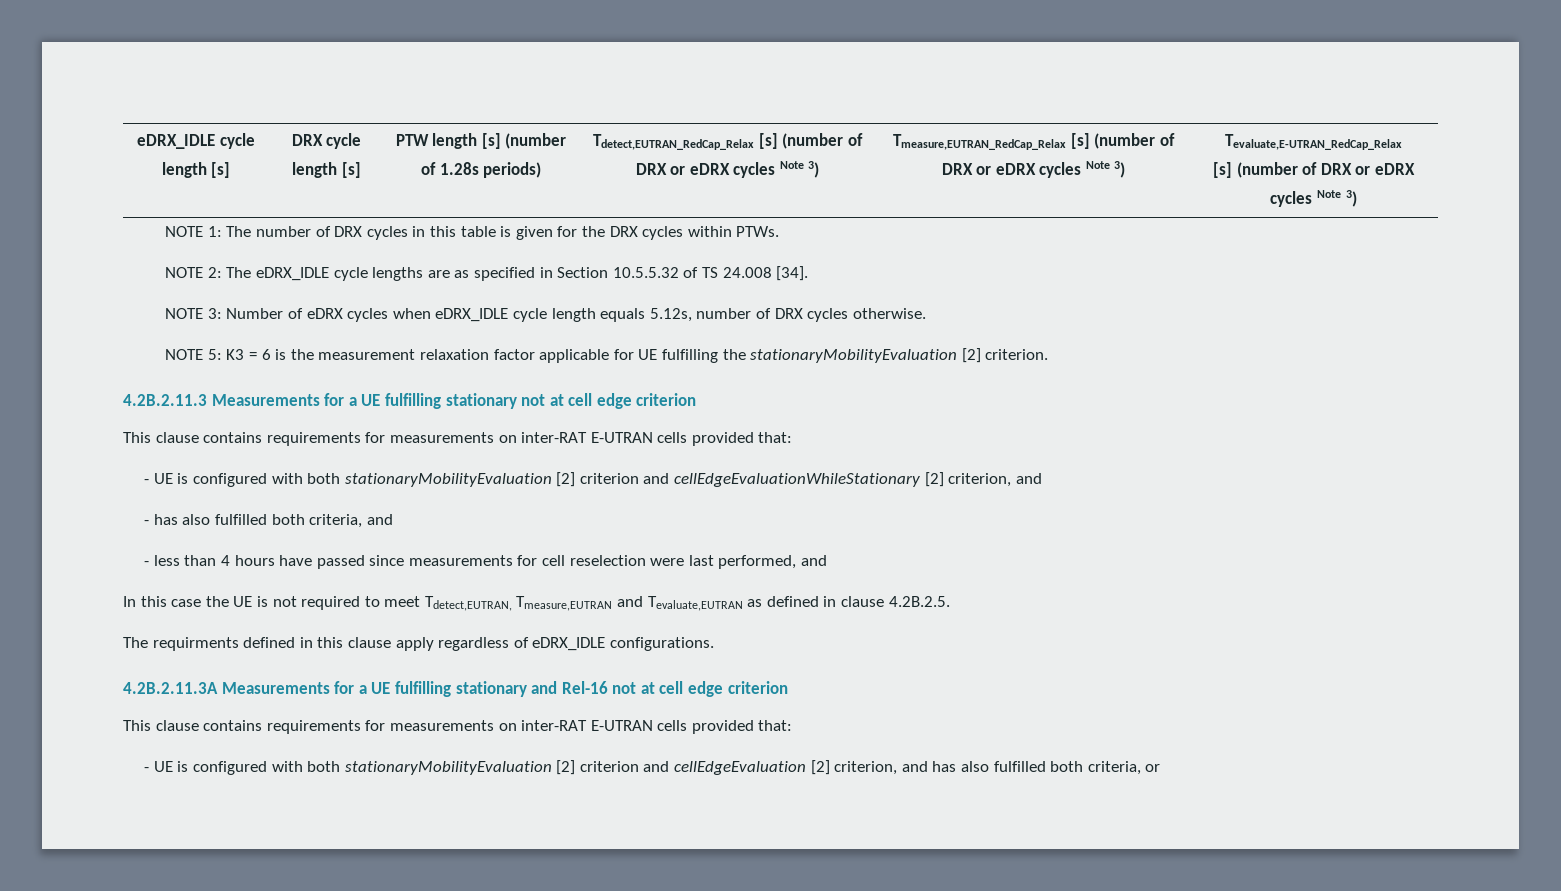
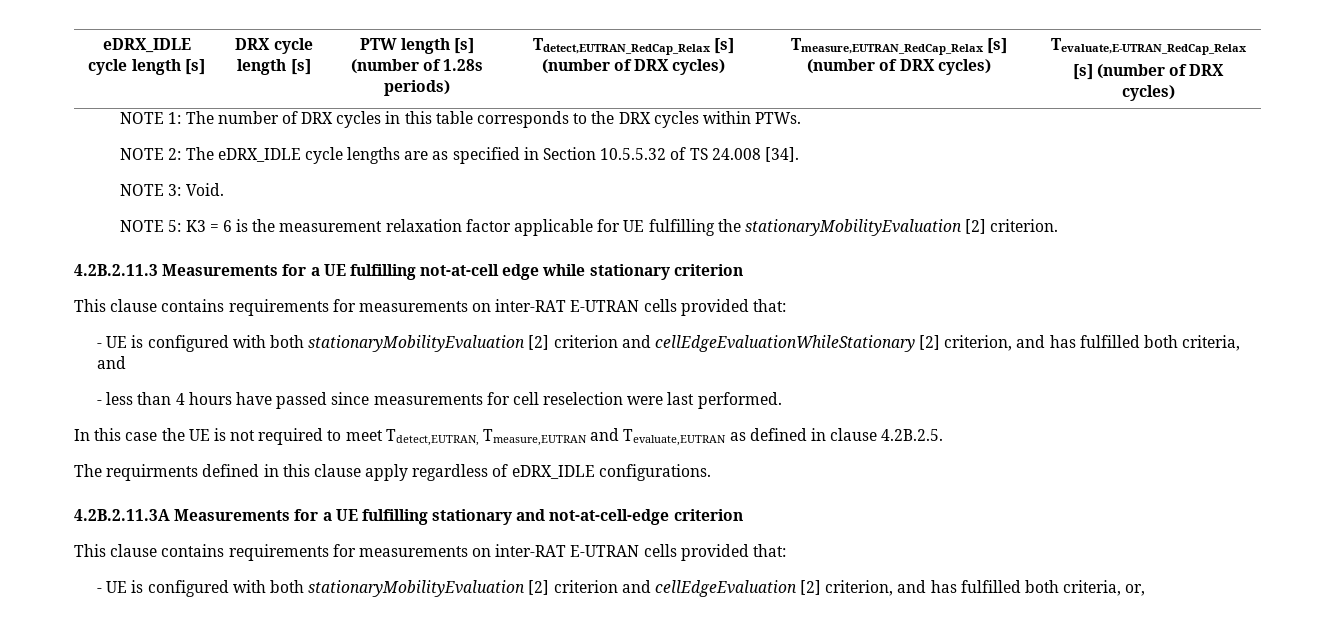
- Tdetect,EUTRAN_RedCap_Relax [s] (number of DRX or eDRX cycles Note 3)
+ Tdetect,EUTRAN_RedCap_Relax [s] (number of DRX cycles)
- Tmeasure,EUTRAN_RedCap_Relax [s] (number of DRX or eDRX cycles Note 3)
+ Tmeasure,EUTRAN_RedCap_Relax [s] (number of DRX cycles)
  Tevaluate,E-UTRAN_RedCap_Relax
- [s] (number of DRX or eDRX cycles Note 3)
+ [s] (number of DRX cycles)
- NOTE 1: The number of DRX cycles in this table is given for the DRX cycles within PTWs.
+ NOTE 1: The number of DRX cycles in this table corresponds to the DRX cycles within PTWs.
- NOTE 3: Number of eDRX cycles when eDRX_IDLE cycle length equals 5.12s, number of DRX cycles otherwise.
+ NOTE 3: Void.
- 4.2B.2.11.3 Measurements for a UE fulfilling stationary not at cell edge criterion
+ 4.2B.2.11.3 Measurements for a UE fulfilling not-at-cell edge while stationary criterion
- - UE is configured with both stationaryMobilityEvaluation [2] criterion and cellEdgeEvaluationWhileStationary [2] criterion, and
- - has also fulfilled both criteria, and
+ - UE is configured with both stationaryMobilityEvaluation [2] criterion and cellEdgeEvaluationWhileStationary [2] criterion, and has fulfilled both criteria, and
- - less than 4 hours have passed since measurements for cell reselection were last performed, and
+ - less than 4 hours have passed since measurements for cell reselection were last performed.
- 4.2B.2.11.3A Measurements for a UE fulfilling stationary and Rel-16 not at cell edge criterion
+ 4.2B.2.11.3A Measurements for a UE fulfilling stationary and not-at-cell-edge criterion
- - UE is configured with both stationaryMobilityEvaluation [2] criterion and cellEdgeEvaluation [2] criterion, and has also fulfilled both criteria, or
+ - UE is configured with both stationaryMobilityEvaluation [2] criterion and cellEdgeEvaluation [2] criterion, and has fulfilled both criteria, or,

